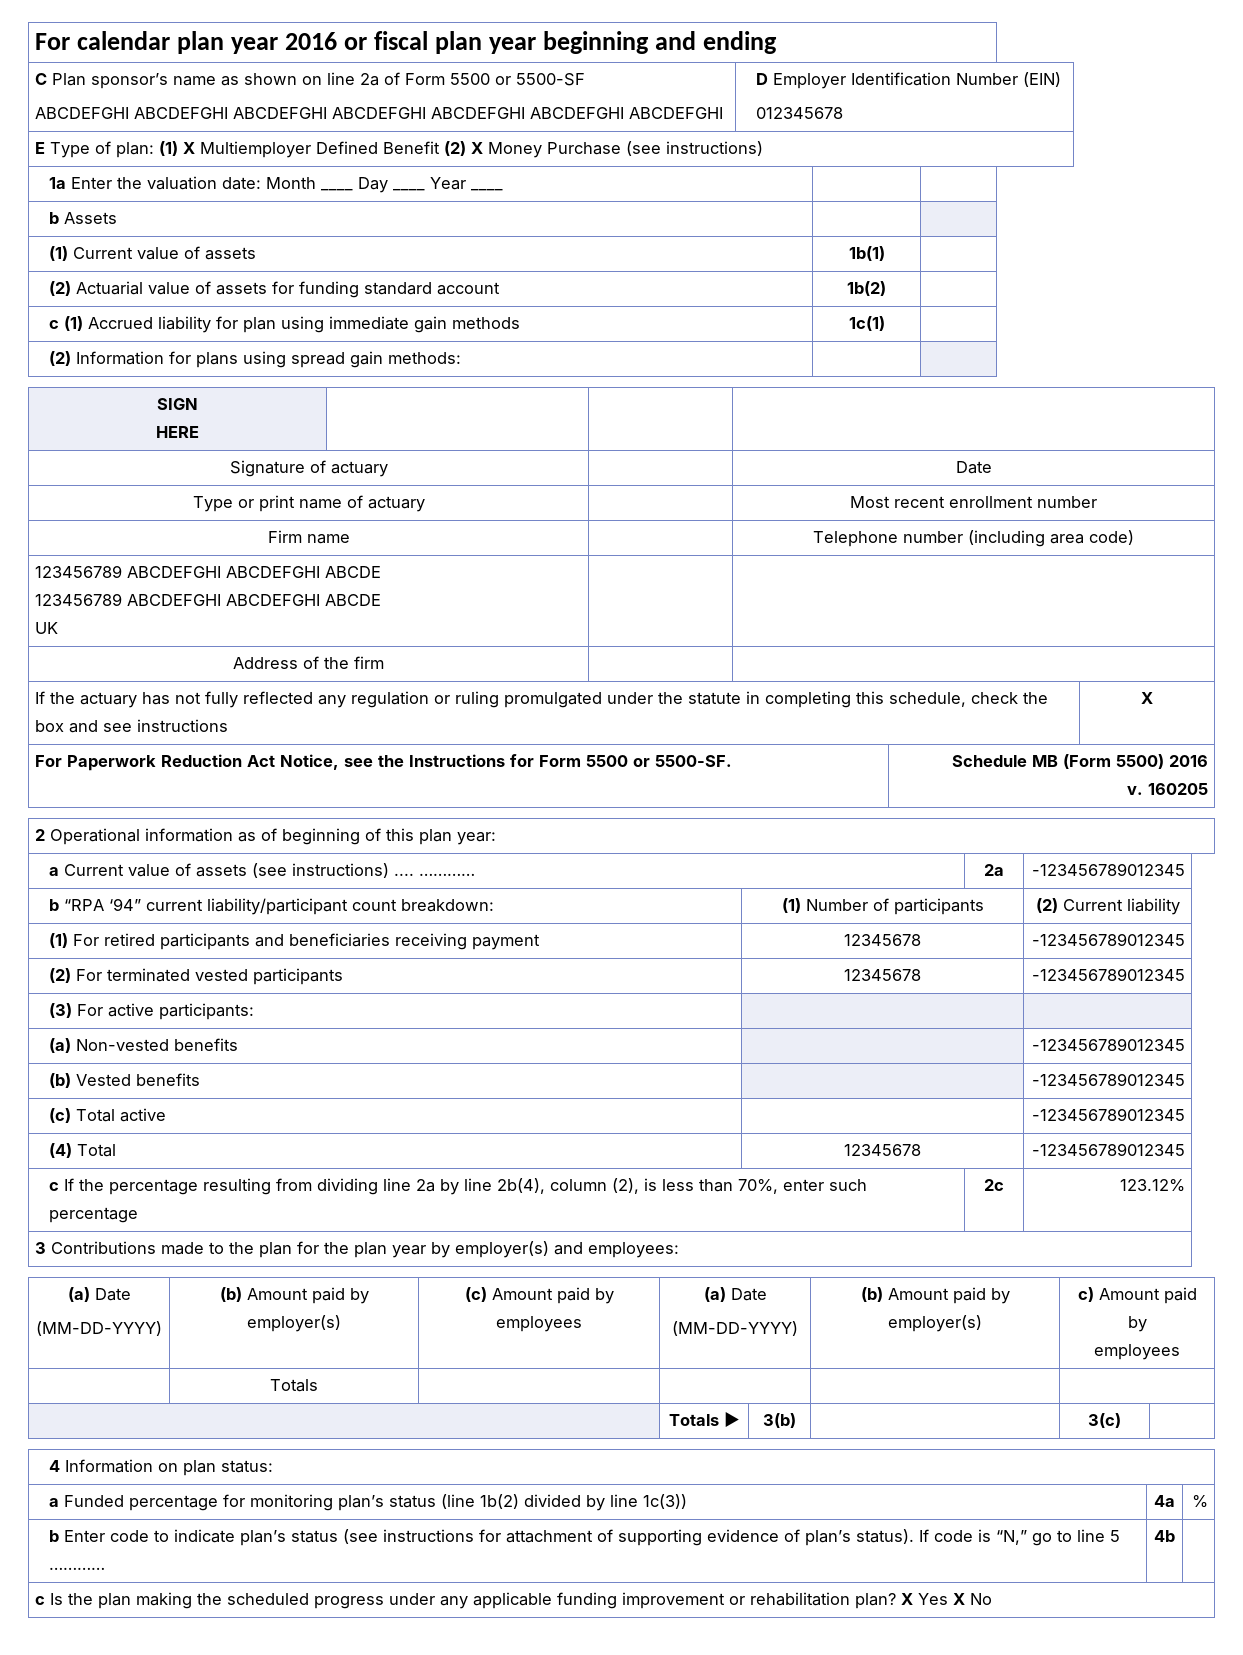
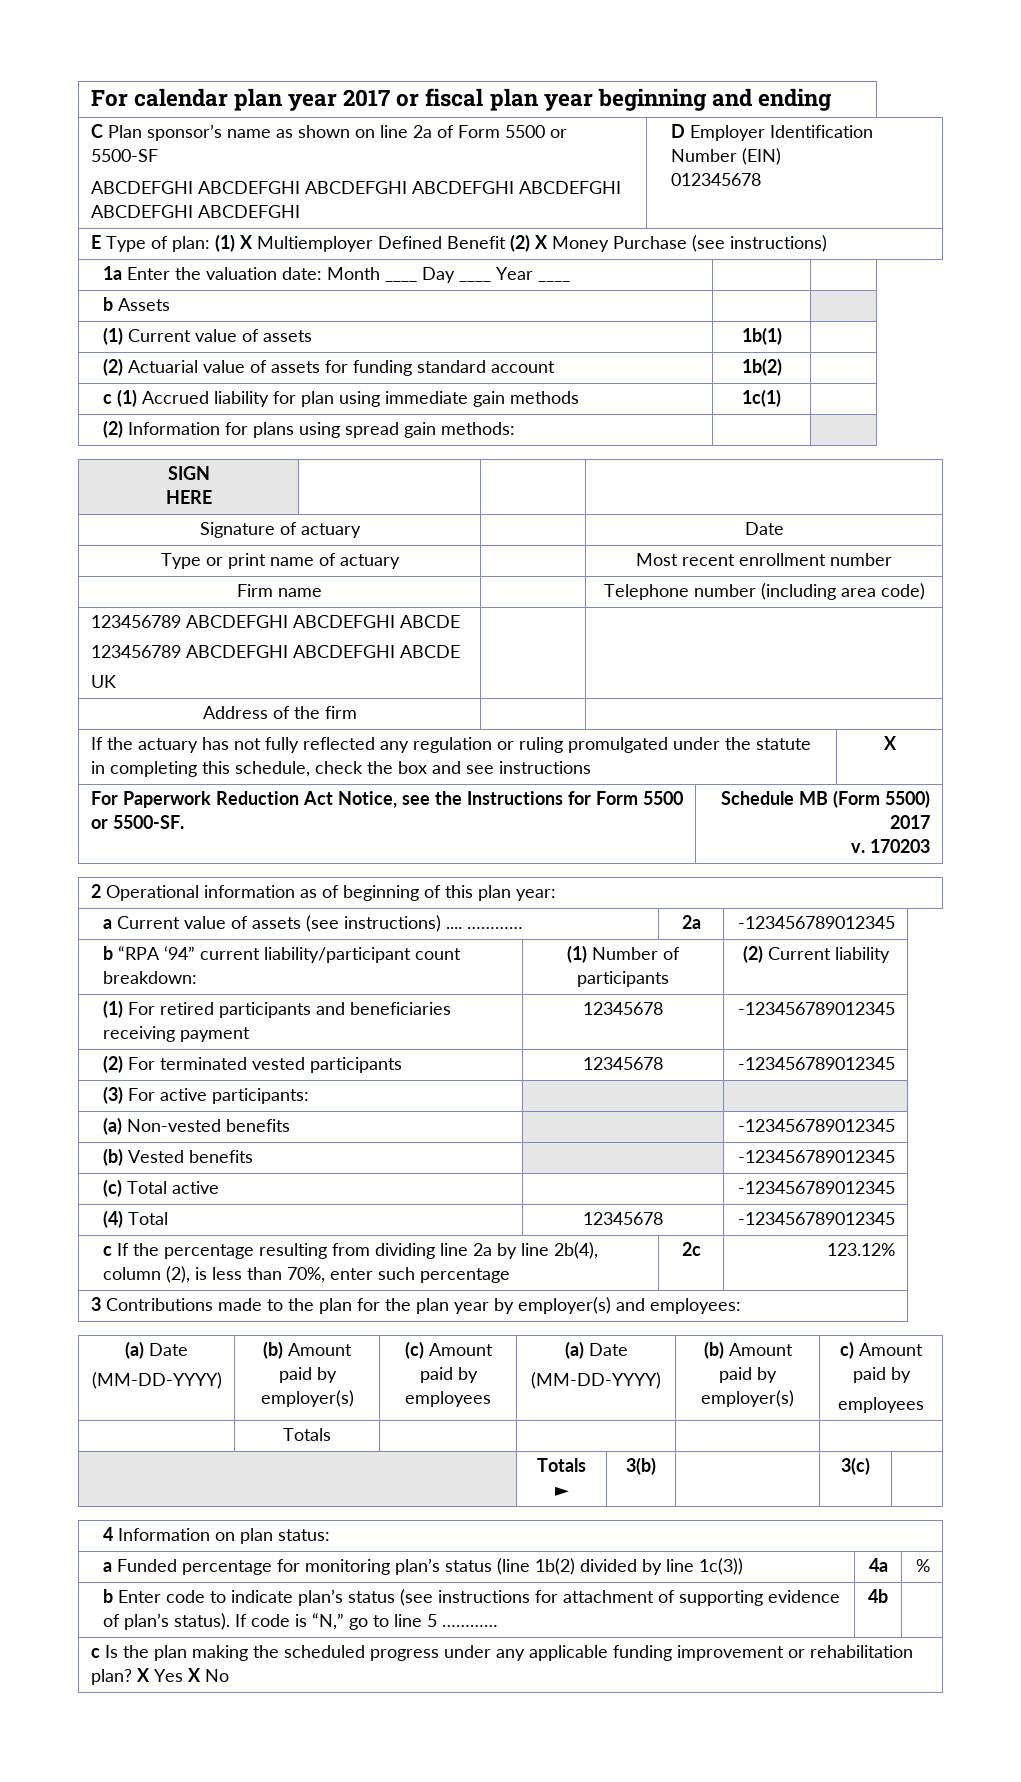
- For calendar plan year 2016 or fiscal plan year beginning and ending
+ For calendar plan year 2017 or fiscal plan year beginning and ending
- For Paperwork Reduction Act Notice, see the Instructions for Form 5500 or 5500-SF. | Schedule MB (Form 5500) 2016
- v. 160205
+ For Paperwork Reduction Act Notice, see the Instructions for Form 5500 or 5500-SF. | Schedule MB (Form 5500) 2017
+ v. 170203

